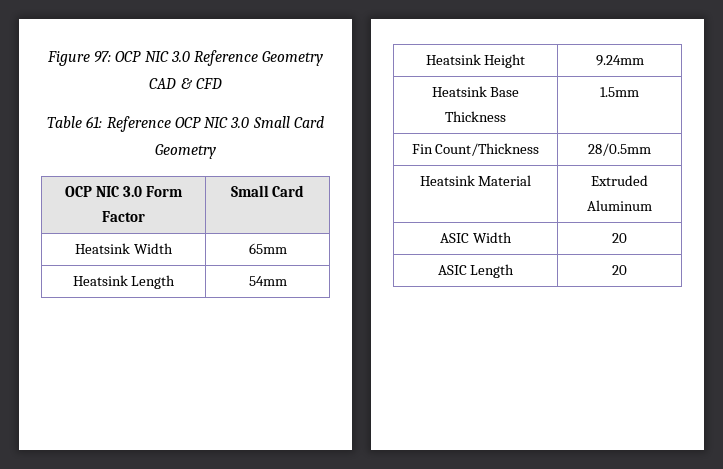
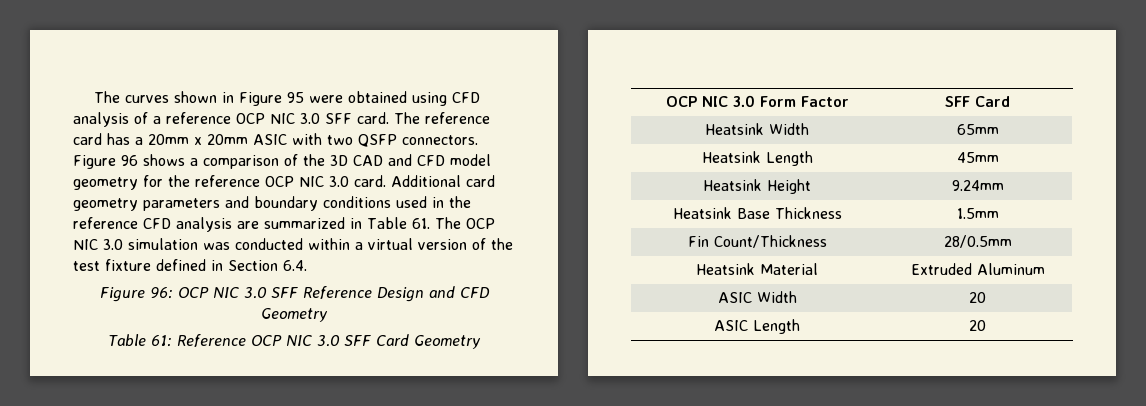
- Figure 97: OCP NIC 3.0 Reference Geometry CAD & CFD
+ The curves shown in Figure 95 were obtained using CFD analysis of a reference OCP NIC 3.0 SFF card. The reference card has a 20mm x 20mm ASIC with two QSFP connectors. Figure 96 shows a comparison of the 3D CAD and CFD model geometry for the reference OCP NIC 3.0 card. Additional card geometry parameters and boundary conditions used in the reference CFD analysis are summarized in Table 61. The OCP NIC 3.0 simulation was conducted within a virtual version of the test fixture defined in Section 6.4.
+ Figure 96: OCP NIC 3.0 SFF Reference Design and CFD Geometry
- Table 61: Reference OCP NIC 3.0 Small Card Geometry
+ Table 61: Reference OCP NIC 3.0 SFF Card Geometry
- OCP NIC 3.0 Form Factor | Small Card
+ OCP NIC 3.0 Form Factor | SFF Card
- Heatsink Length | 54mm
+ Heatsink Length | 45mm

